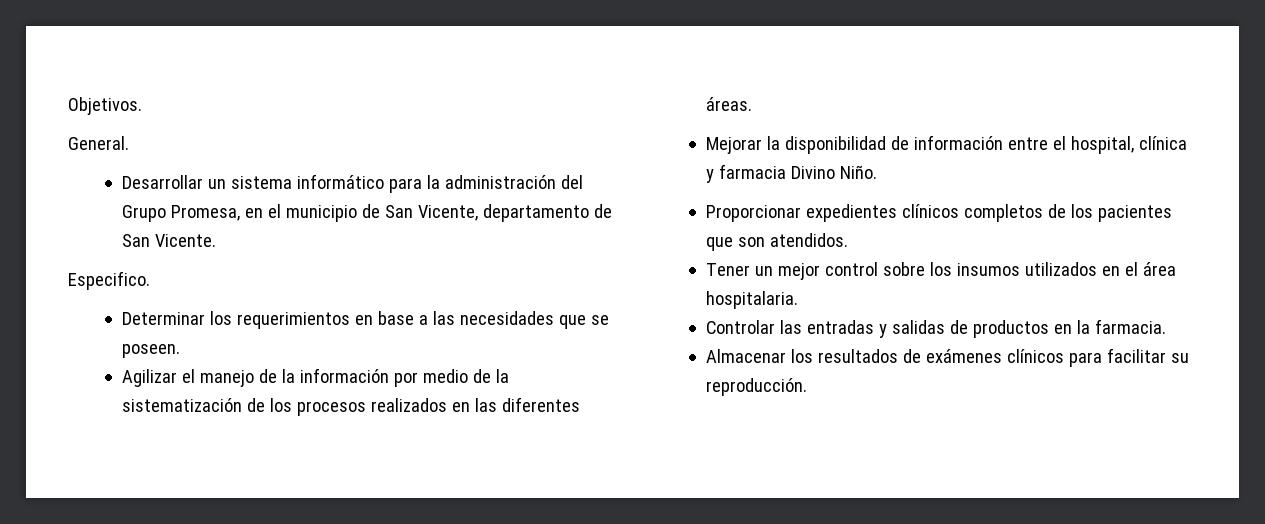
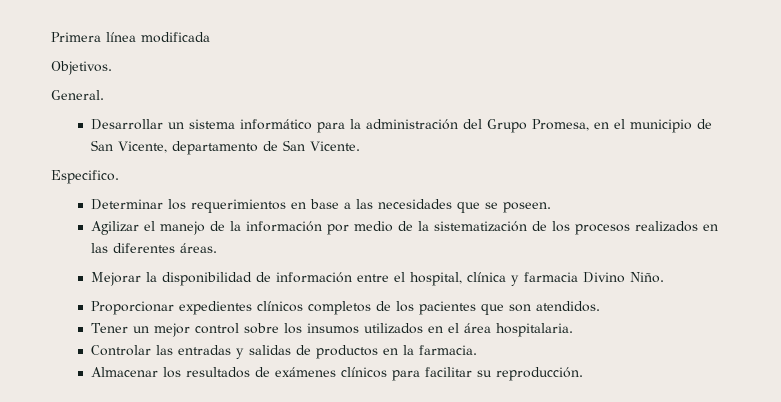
+ Primera línea modificada

